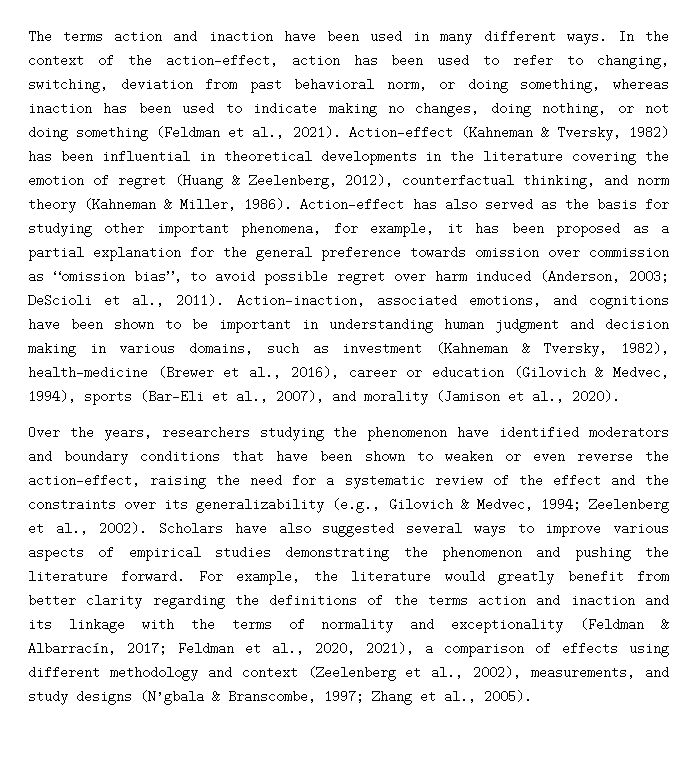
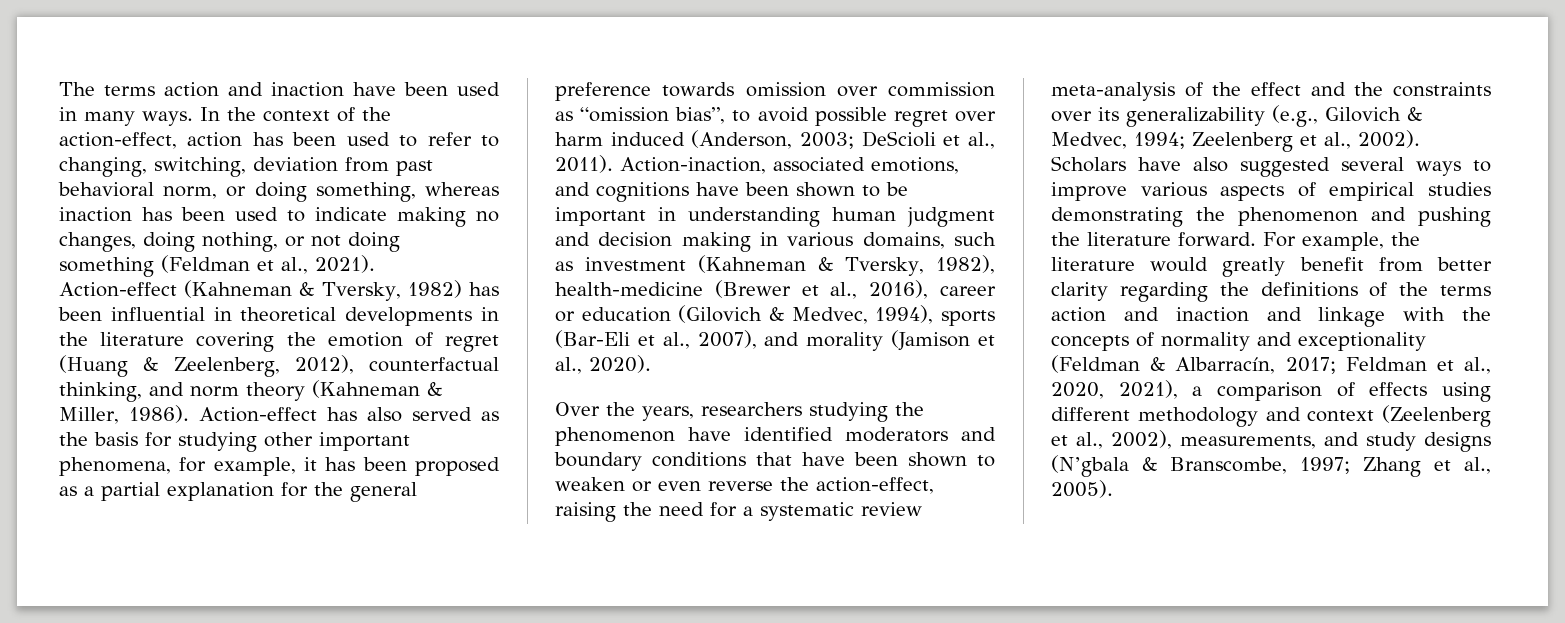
- The terms action and inaction have been used in many different ways.
+ The terms action and inaction have been used in many ways.
- Over the years, researchers studying the phenomenon have identified moderators and boundary conditions that have been shown to weaken or even reverse the action-effect, raising the need for a systematic review of the effect and the constraints over its generalizability (e.g., Gilovich & Medvec, 1994; Zeelenberg et al., 2002).
+ Over the years, researchers studying the phenomenon have identified moderators and boundary conditions that have been shown to weaken or even reverse the action-effect, raising the need for a systematic review meta-analysis of the effect and the constraints over its generalizability (e.g., Gilovich & Medvec, 1994; Zeelenberg et al., 2002).
- For example, the literature would greatly benefit from better clarity regarding the definitions of the terms action and inaction and its linkage with the terms of normality and exceptionality (Feldman & Albarracín, 2017;
+ For example, the literature would greatly benefit from better clarity regarding the definitions of the terms action and inaction and linkage with the concepts of normality and exceptionality (Feldman & Albarracín, 2017;

